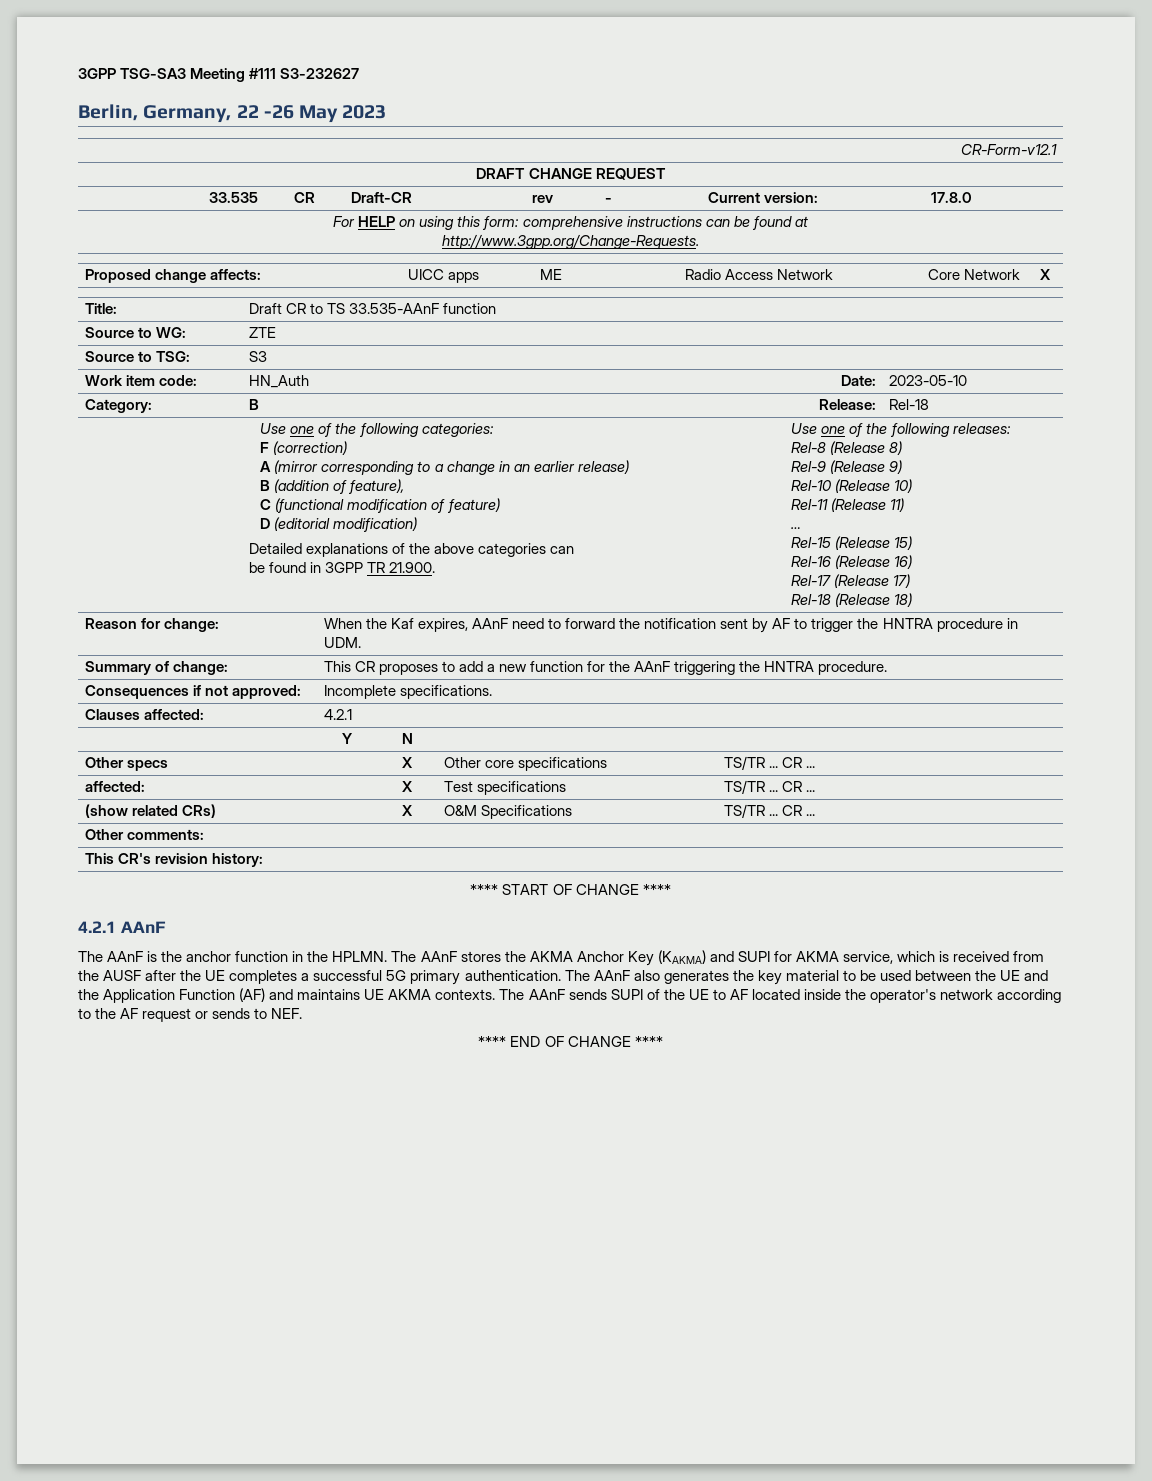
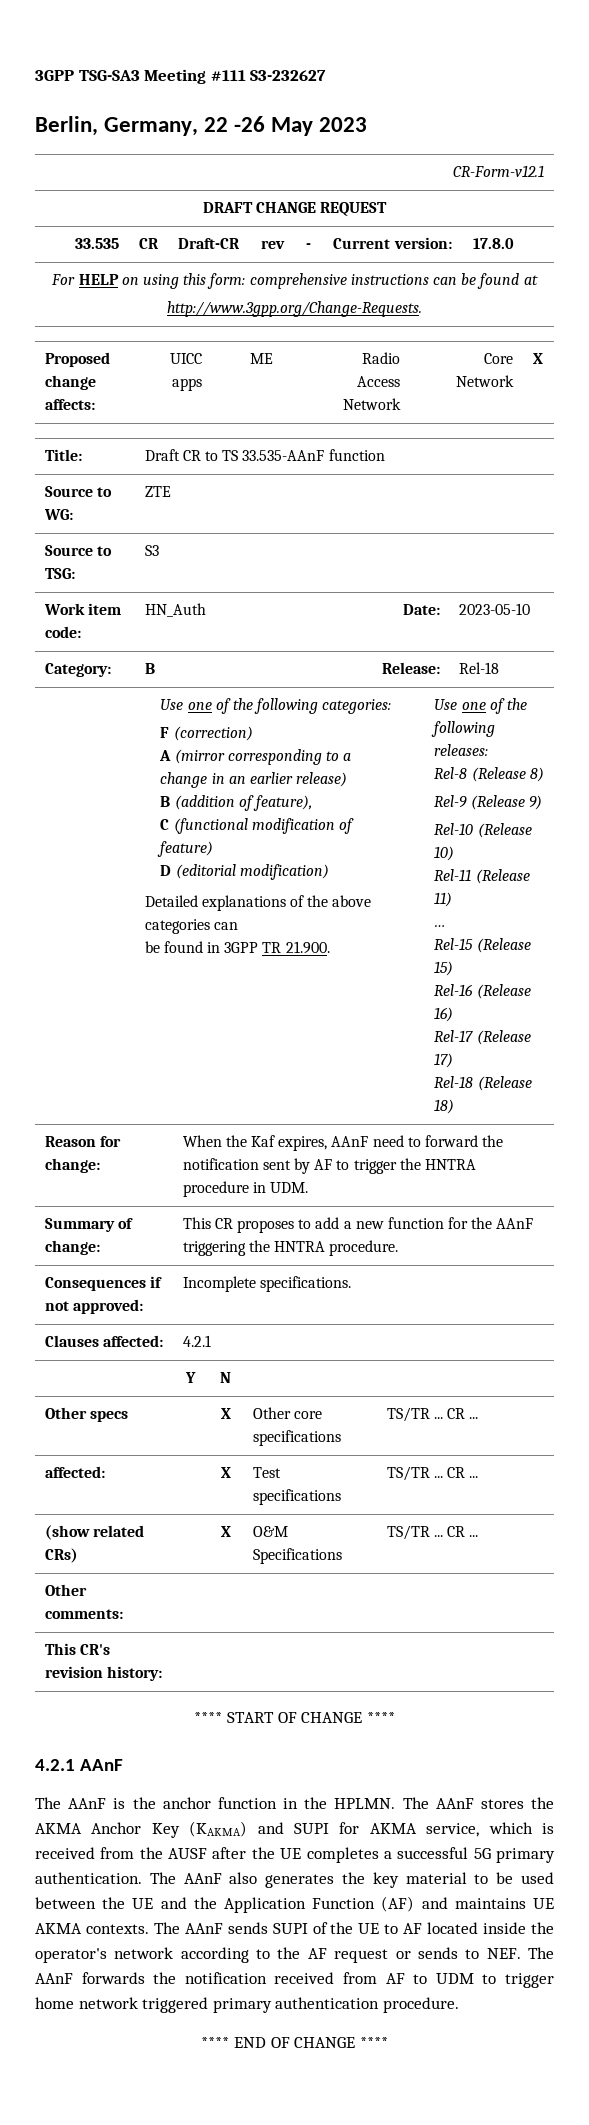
- The AAnF sends SUPI of the UE to AF located inside the operator's network according to the AF request or sends to NEF.
+ The AAnF sends SUPI of the UE to AF located inside the operator's network according to the AF request or sends to NEF. The AAnF forwards the notification received from AF to UDM to trigger home network triggered primary authentication procedure.

